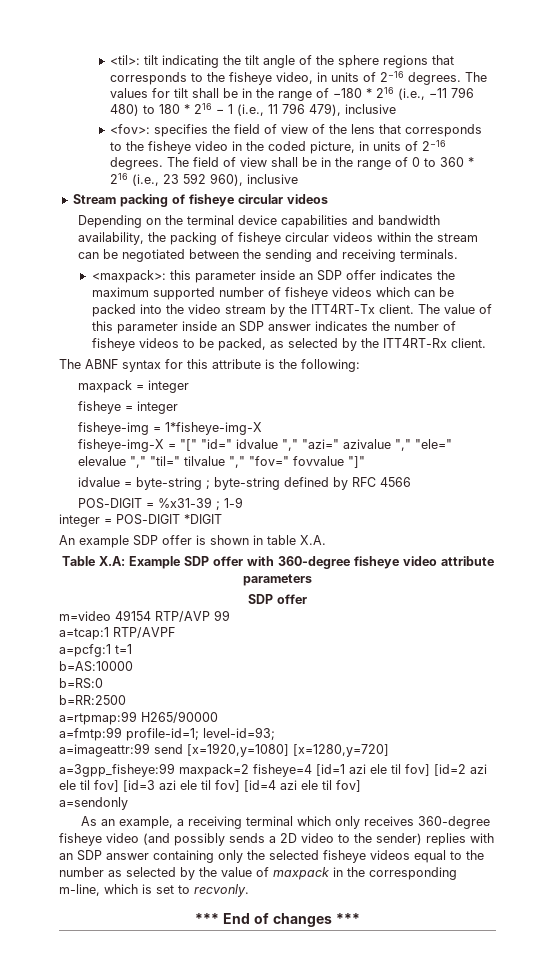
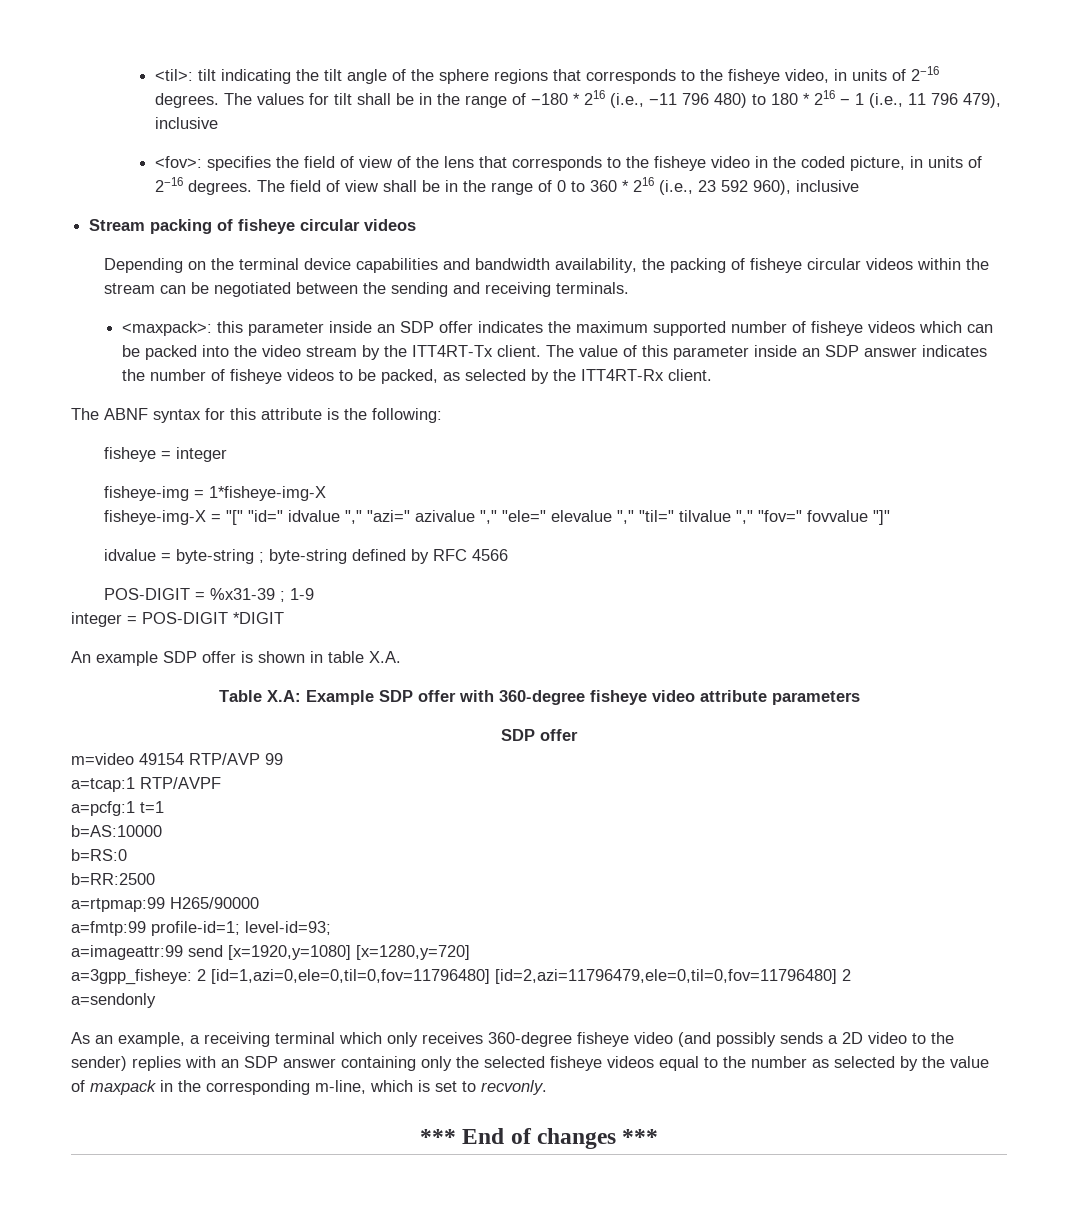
- maxpack = integer
- a=3gpp_fisheye:99 maxpack=2 fisheye=4 [id=1 azi ele til fov] [id=2 azi ele til fov] [id=3 azi ele til fov] [id=4 azi ele til fov]
+ a=3gpp_fisheye: 2 [id=1,azi=0,ele=0,til=0,fov=11796480] [id=2,azi=11796479,ele=0,til=0,fov=11796480] 2

